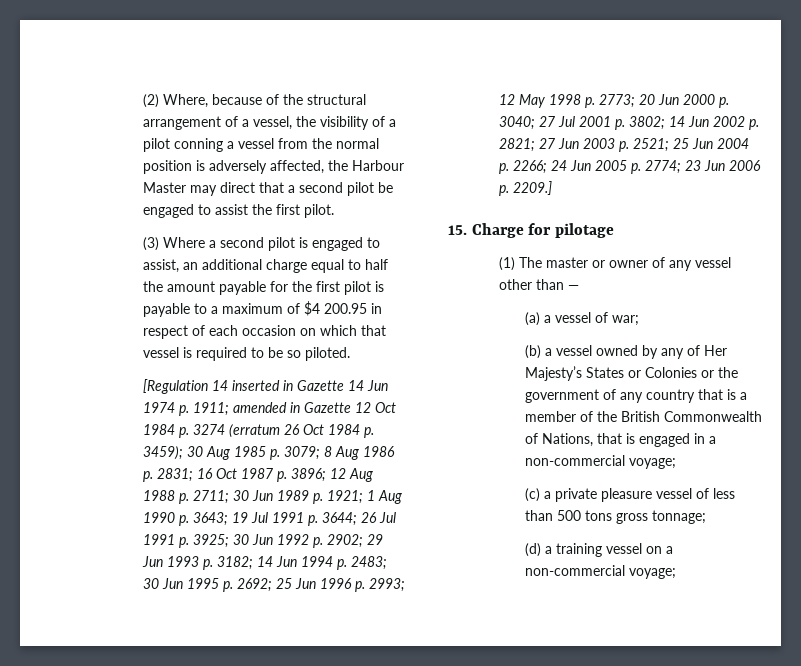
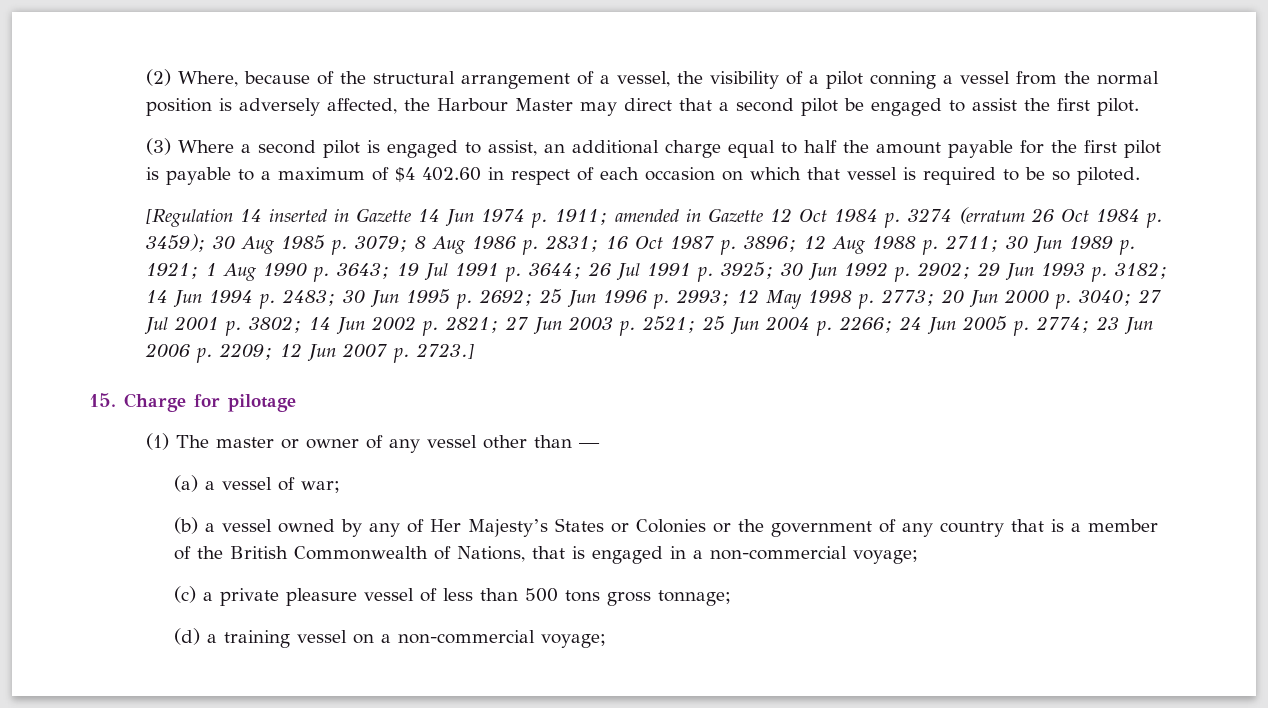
- (3) Where a second pilot is engaged to assist, an additional charge equal to half the amount payable for the first pilot is payable to a maximum of $4 200.95 in respect of each occasion on which that vessel is required to be so piloted.
+ (3) Where a second pilot is engaged to assist, an additional charge equal to half the amount payable for the first pilot is payable to a maximum of $4 402.60 in respect of each occasion on which that vessel is required to be so piloted.
- 23 Jun 2006 p. 2209.]
+ 23 Jun 2006 p. 2209; 12 Jun 2007 p. 2723.]

